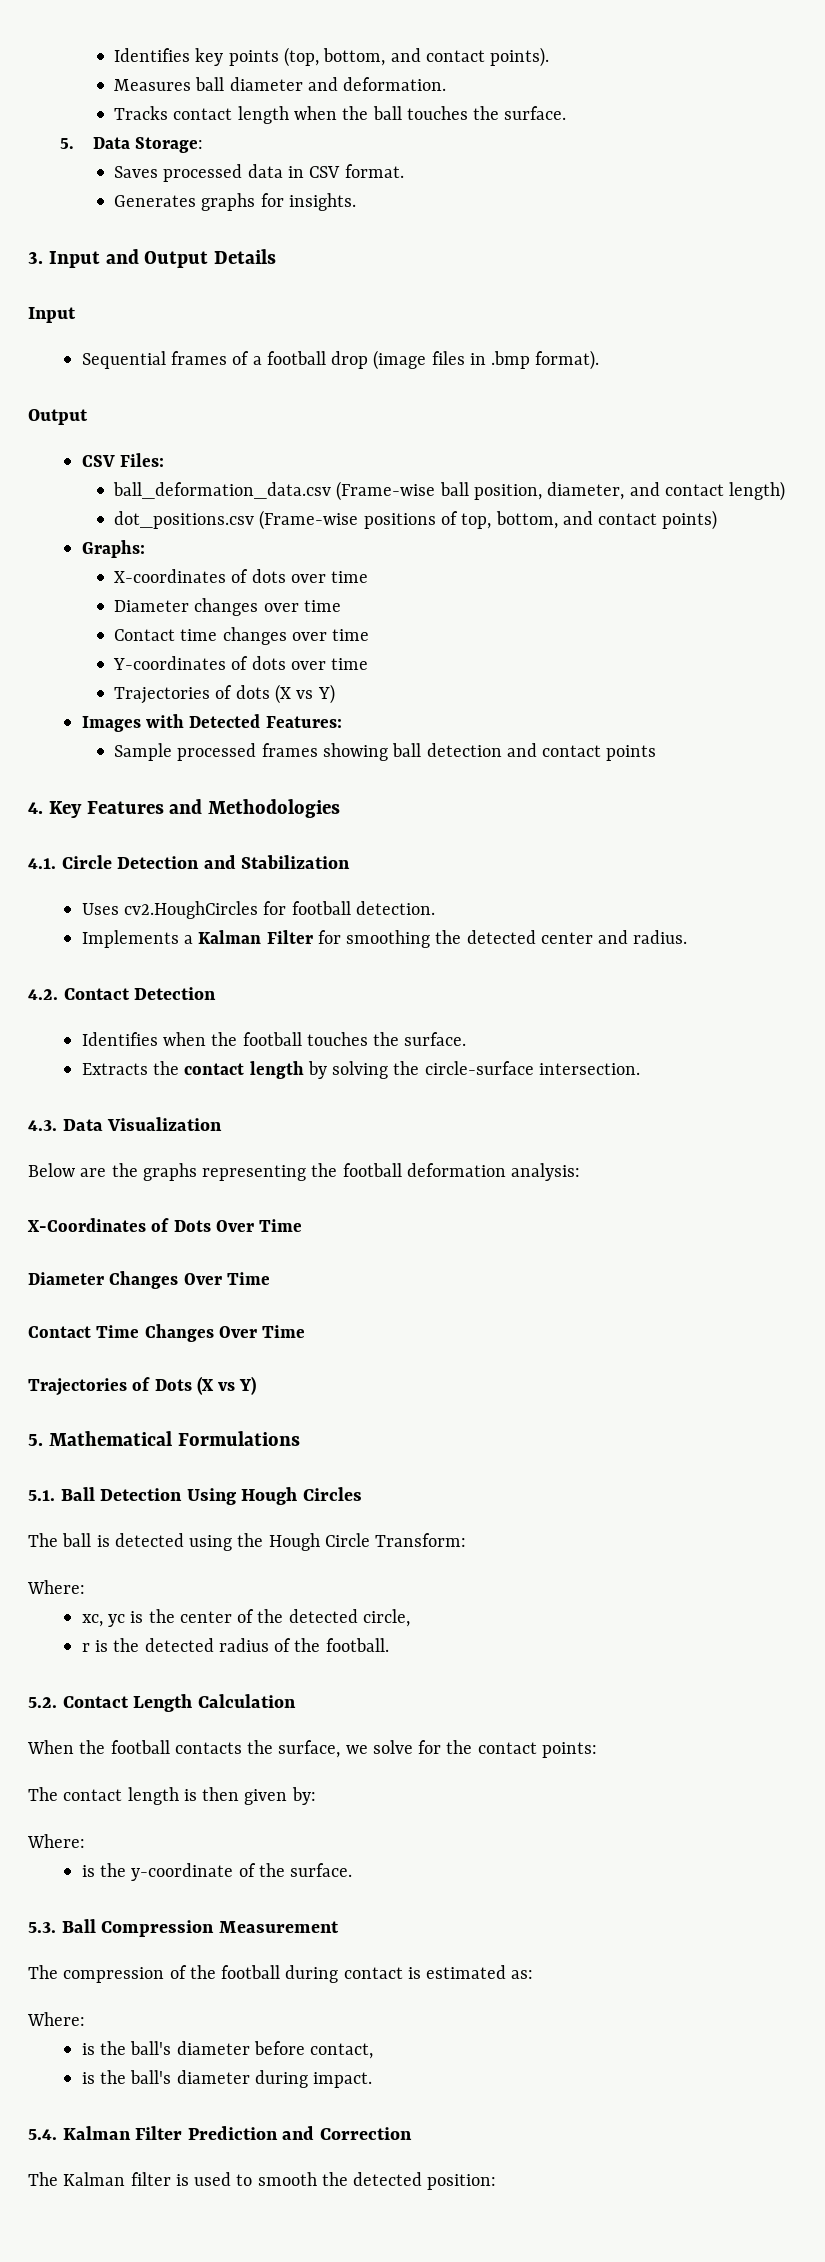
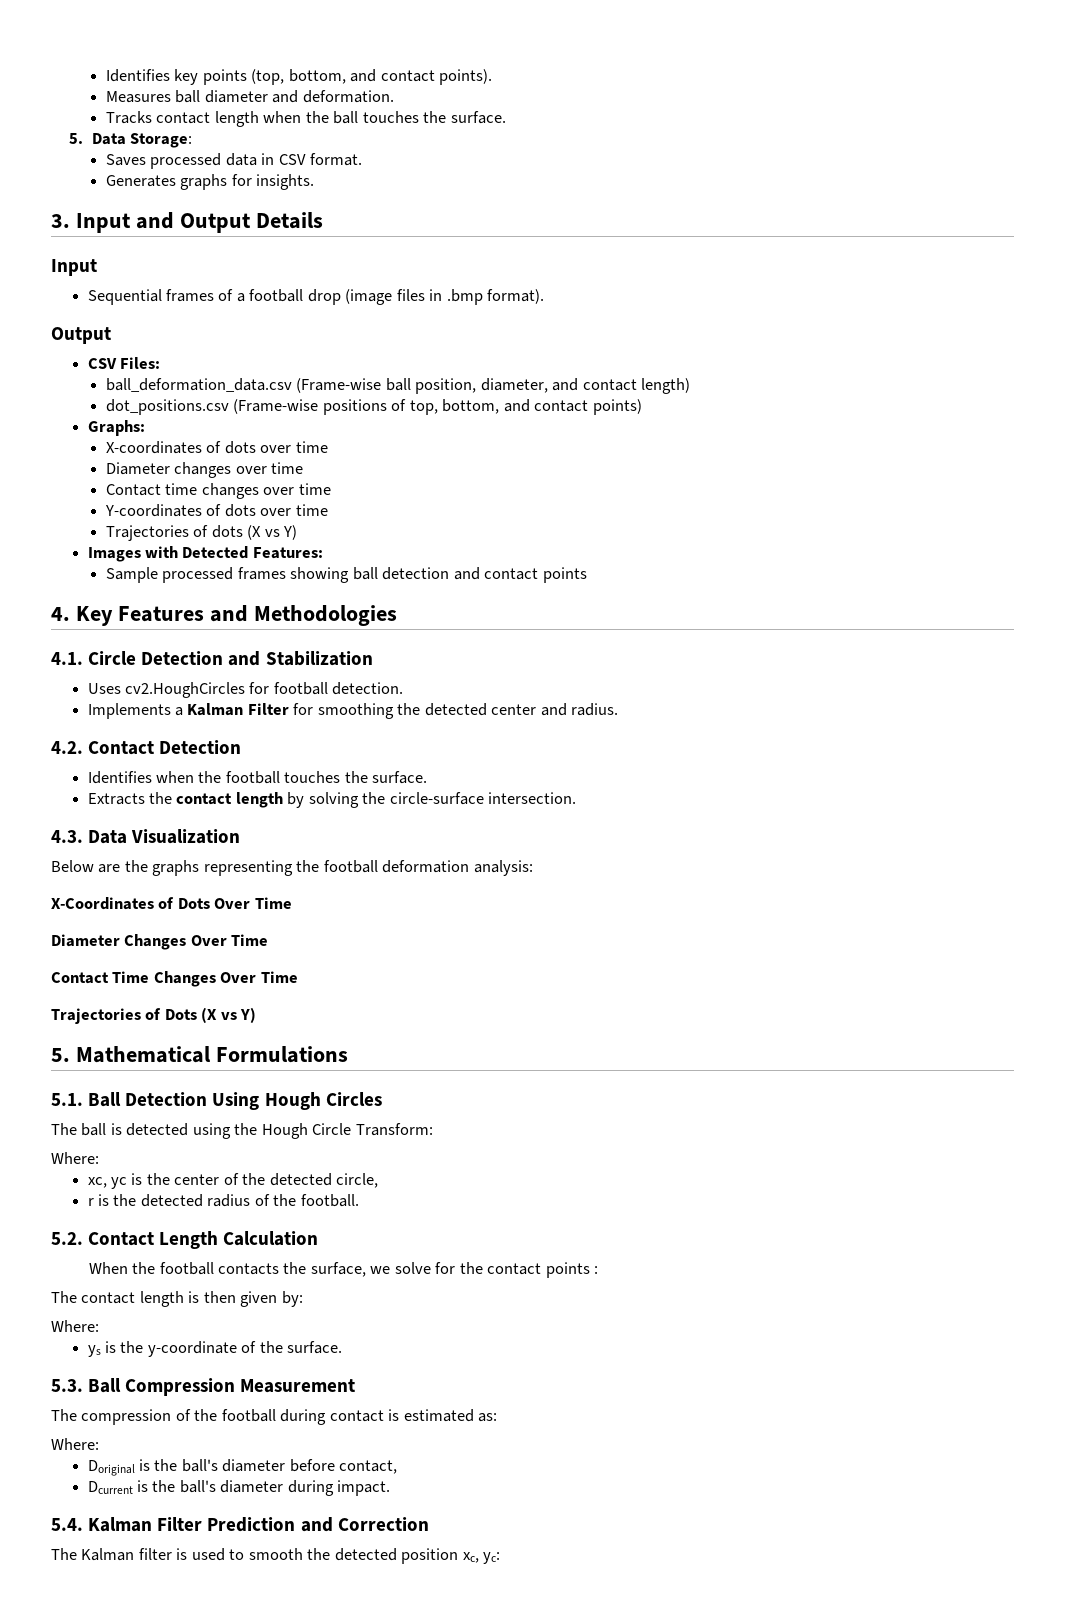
- When the football contacts the surface, we solve for the contact points:
+ When the football contacts the surface, we solve for the contact points :
- is the y-coordinate of the surface.
+ ys is the y-coordinate of the surface.
- is the ball's diameter before contact,
+ Doriginal is the ball's diameter before contact,
- is the ball's diameter during impact.
+ Dcurrent is the ball's diameter during impact.
- The Kalman filter is used to smooth the detected position:
+ The Kalman filter is used to smooth the detected position xc, yc:

